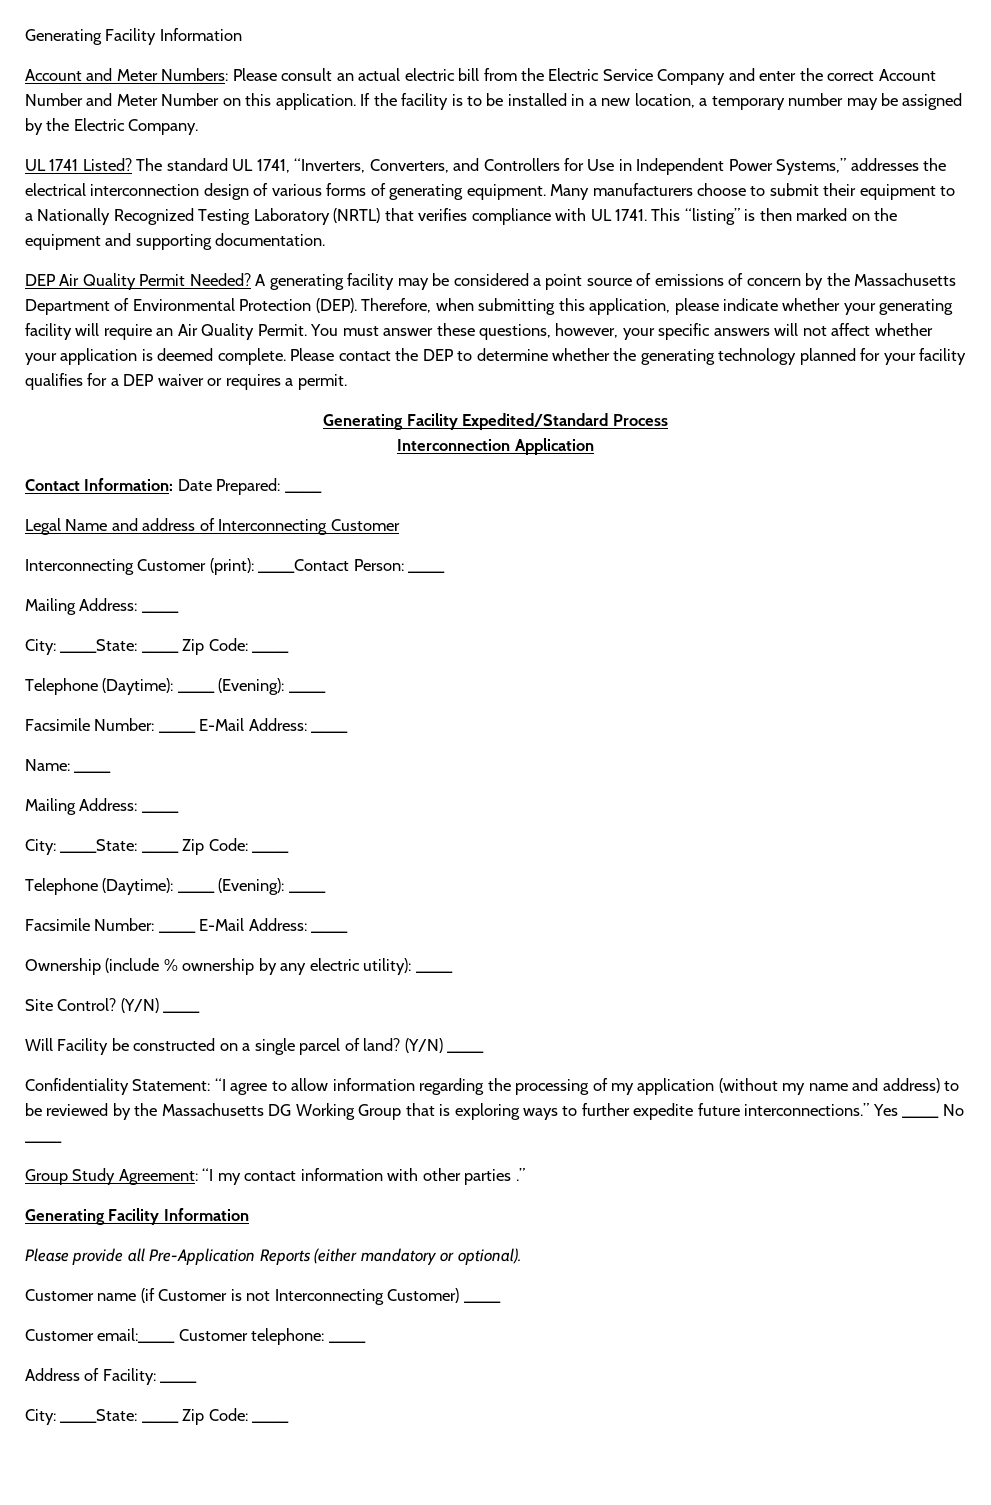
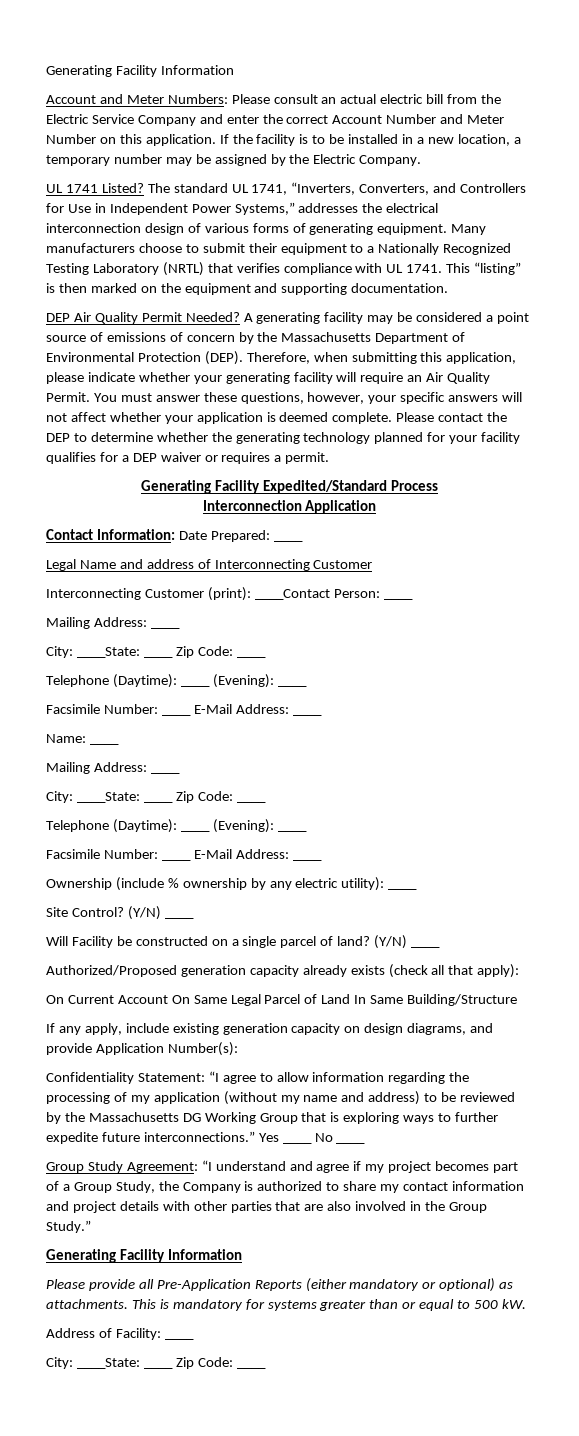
+ Authorized/Proposed generation capacity already exists (check all that apply):
+ On Current Account On Same Legal Parcel of Land In Same Building/Structure
+ If any apply, include existing generation capacity on design diagrams, and provide Application Number(s):
- Group Study Agreement: “I my contact information with other parties .”
+ Group Study Agreement: “I understand and agree if my project becomes part of a Group Study, the Company is authorized to share my contact information and project details with other parties that are also involved in the Group Study.”
- Please provide all Pre-Application Reports (either mandatory or optional).
- Customer name (if Customer is not Interconnecting Customer) ____
- Customer email:____ Customer telephone: ____
+ Please provide all Pre-Application Reports (either mandatory or optional) as attachments. This is mandatory for systems greater than or equal to 500 kW.

